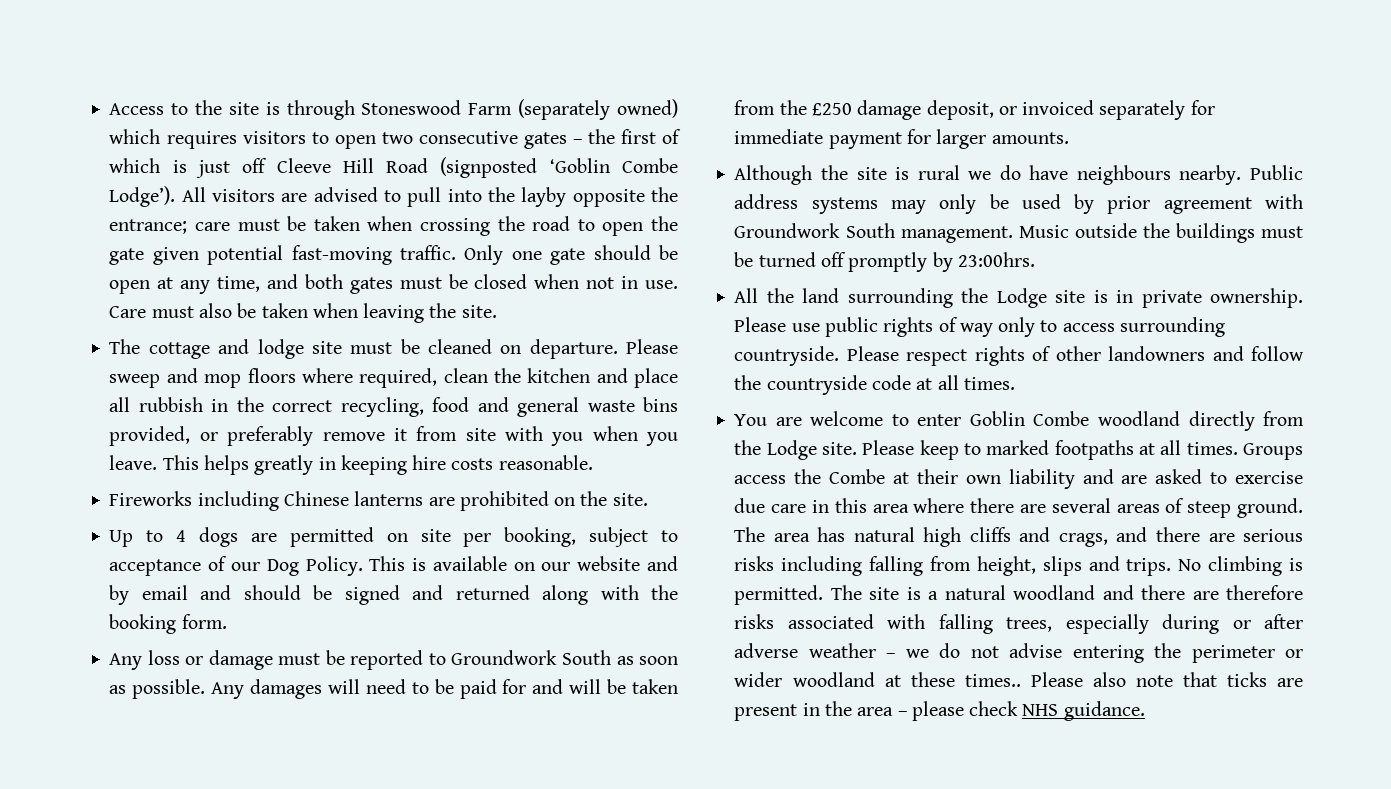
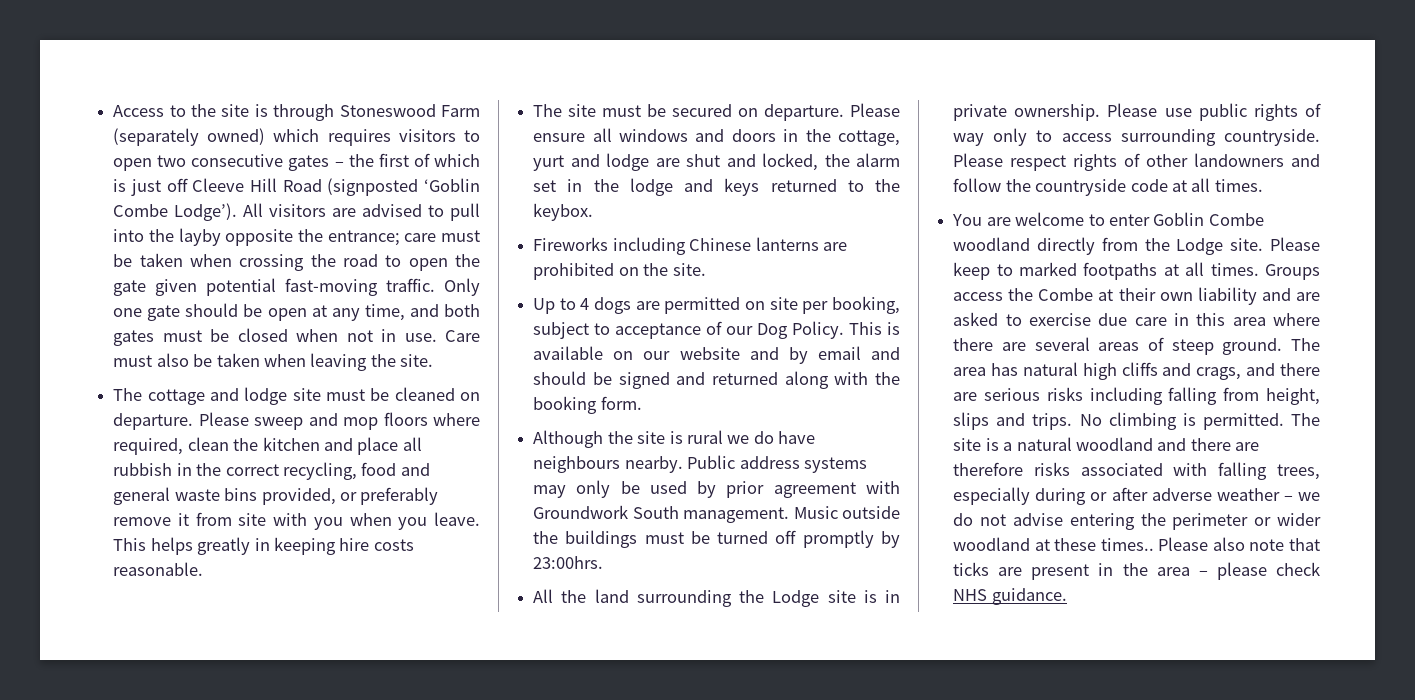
+ The site must be secured on departure. Please ensure all windows and doors in the cottage, yurt and lodge are shut and locked, the alarm set in the lodge and keys returned to the keybox.
- Any loss or damage must be reported to Groundwork South as soon as possible. Any damages will need to be paid for and will be taken from the £250 damage deposit, or invoiced separately for immediate payment for larger amounts.

